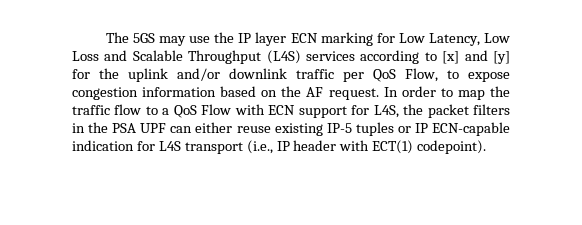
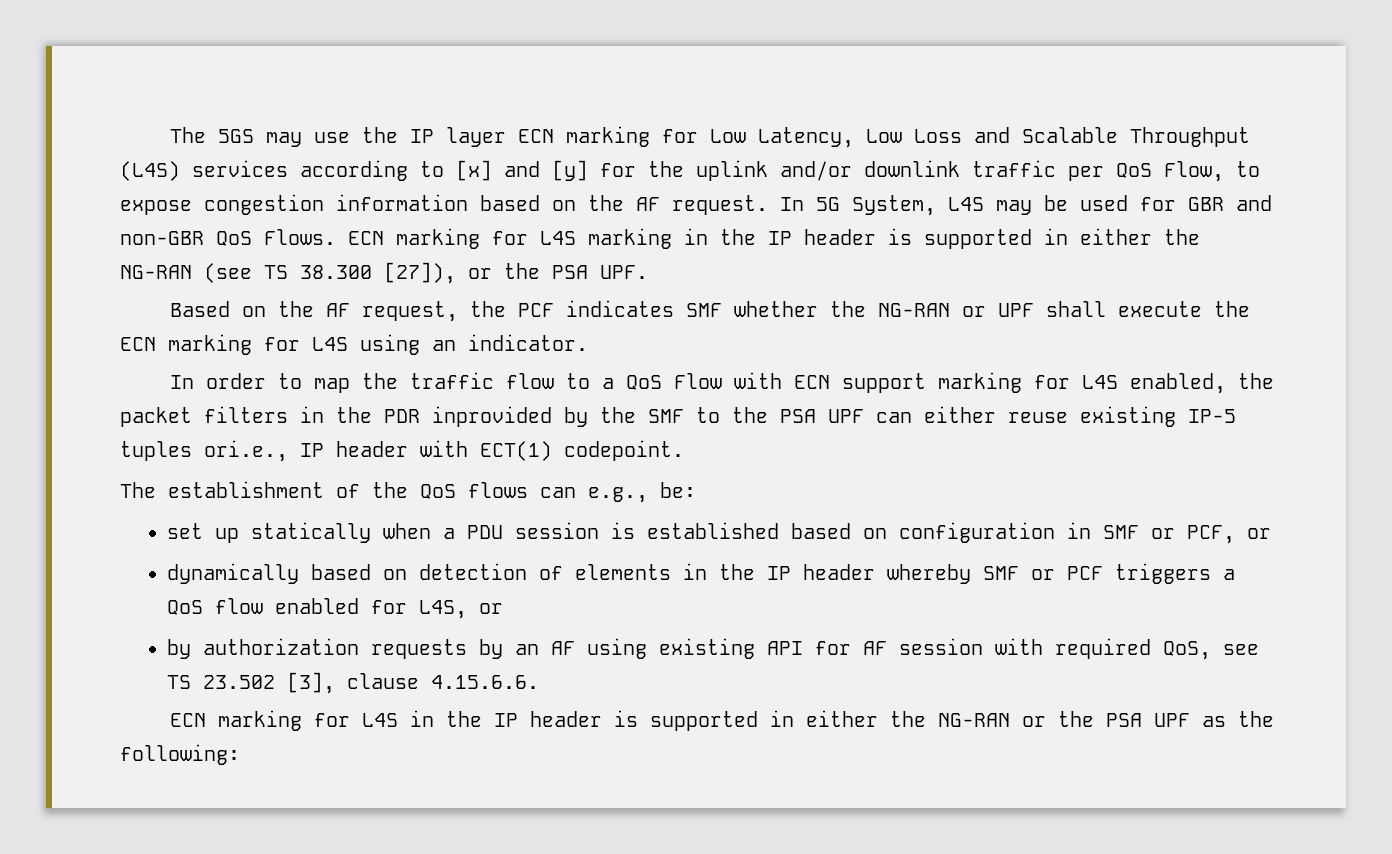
- In order to map the traffic flow to a QoS Flow with ECN support for L4S, the packet filters in the PSA UPF can either reuse existing IP-5 tuples or IP ECN-capable indication for L4S transport (i.e., IP header with ECT(1) codepoint).
+ In 5G System, L4S may be used for GBR and non-GBR QoS Flows. ECN marking for L4S marking in the IP header is supported in either the NG-RAN (see TS 38.300 [27]), or the PSA UPF.
+ Based on the AF request, the PCF indicates SMF whether the NG-RAN or UPF shall execute the ECN marking for L4S using an indicator.
+ In order to map the traffic flow to a QoS Flow with ECN support marking for L4S enabled, the packet filters in the PDR inprovided by the SMF to the PSA UPF can either reuse existing IP-5 tuples ori.e., IP header with ECT(1) codepoint.
+ The establishment of the QoS flows can e.g., be:
+ set up statically when a PDU session is established based on configuration in SMF or PCF, or
+ dynamically based on detection of elements in the IP header whereby SMF or PCF triggers a QoS flow enabled for L4S, or
+ by authorization requests by an AF using existing API for AF session with required QoS, see TS 23.502 [3], clause 4.15.6.6.
+ ECN marking for L4S in the IP header is supported in either the NG-RAN or the PSA UPF as the following:

